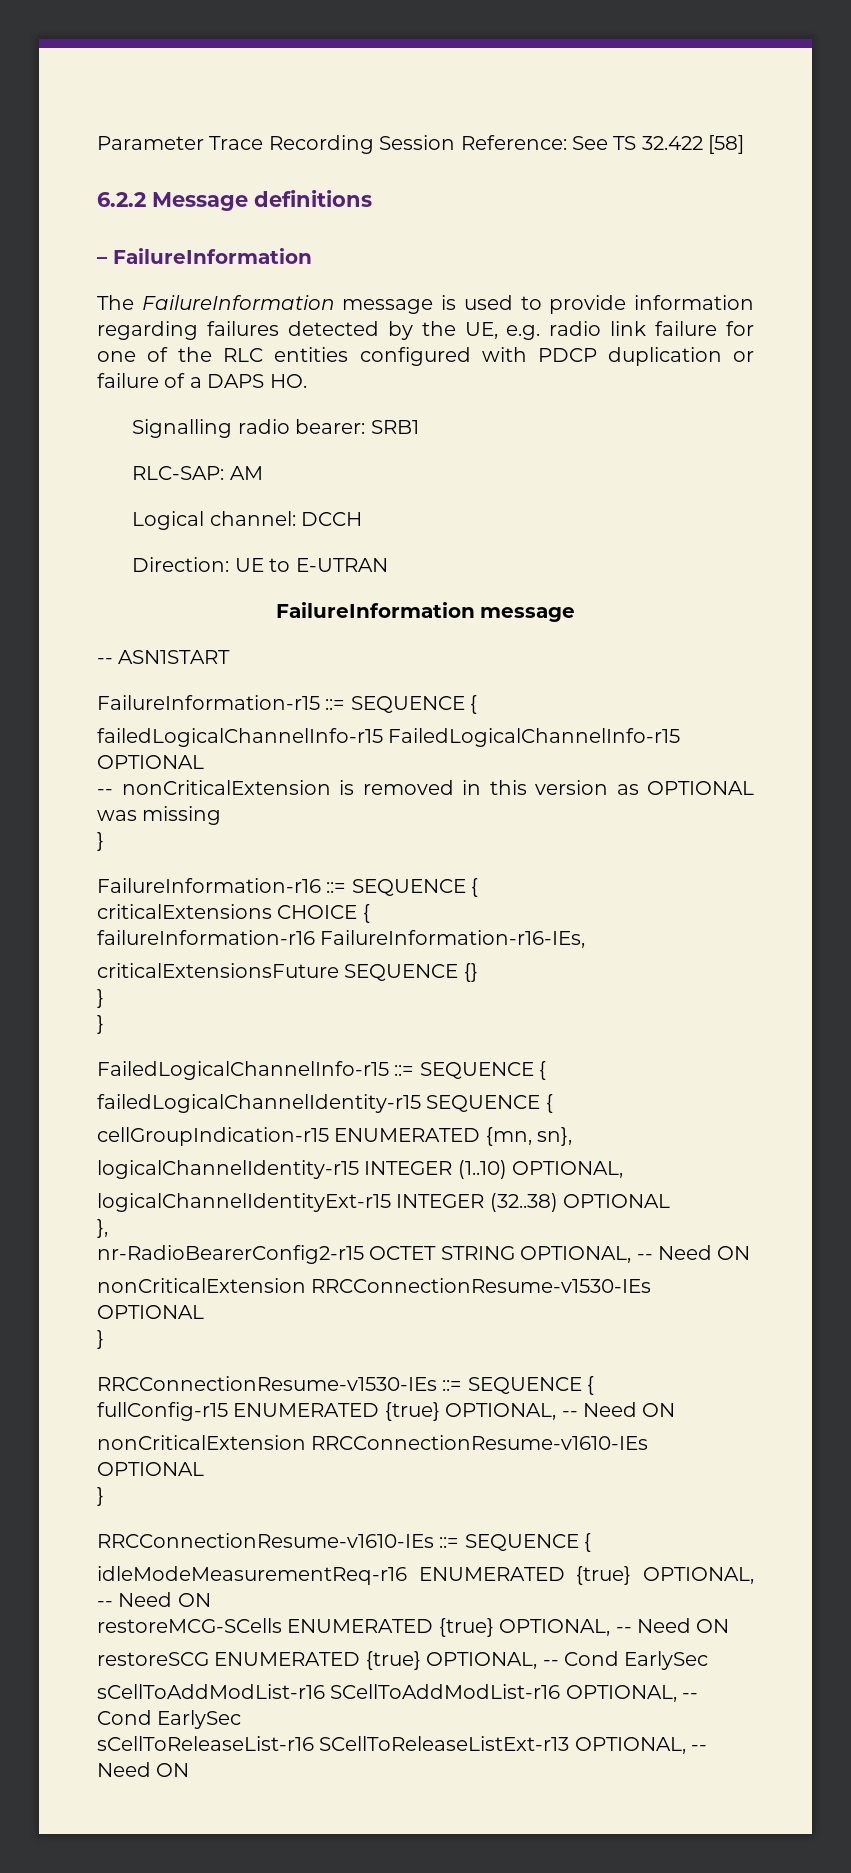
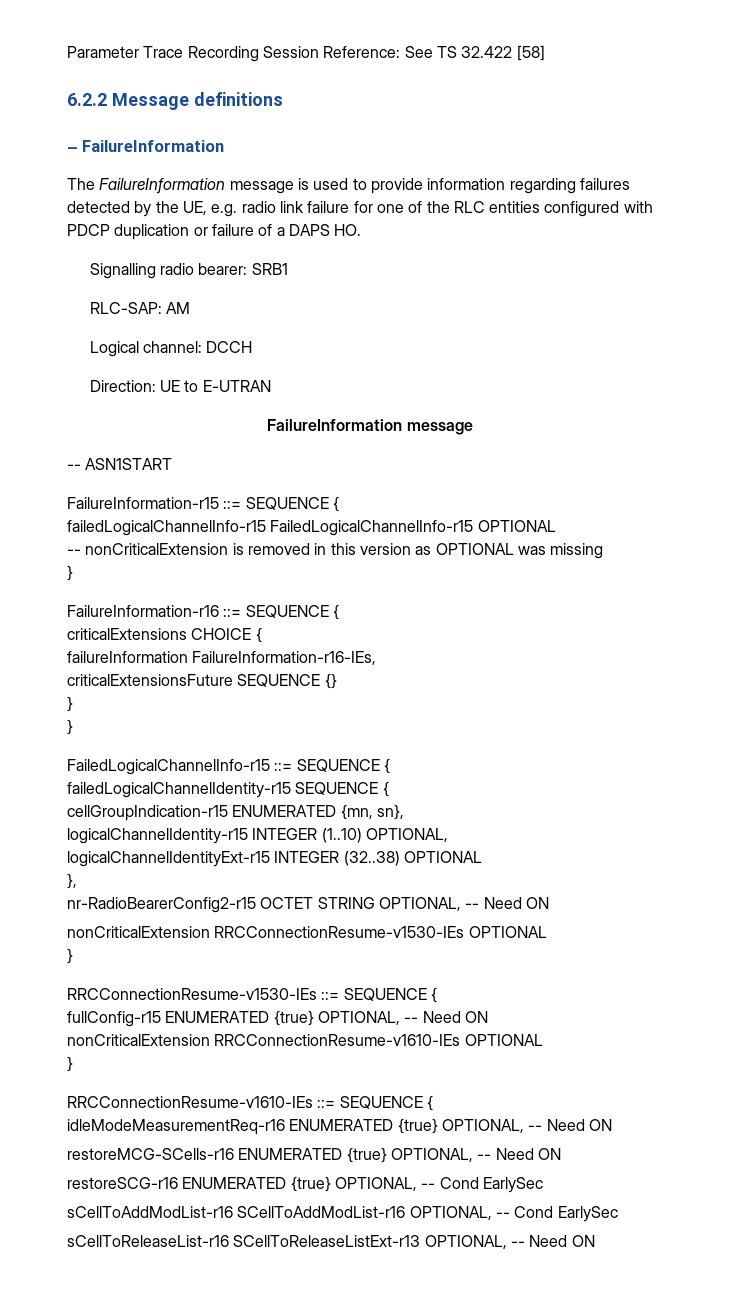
- failureInformation-r16 FailureInformation-r16-IEs,
+ failureInformation FailureInformation-r16-IEs,
- restoreMCG-SCells ENUMERATED {true} OPTIONAL, -- Need ON
- restoreSCG ENUMERATED {true} OPTIONAL, -- Cond EarlySec
+ restoreMCG-SCells-r16 ENUMERATED {true} OPTIONAL, -- Need ON
+ restoreSCG-r16 ENUMERATED {true} OPTIONAL, -- Cond EarlySec

